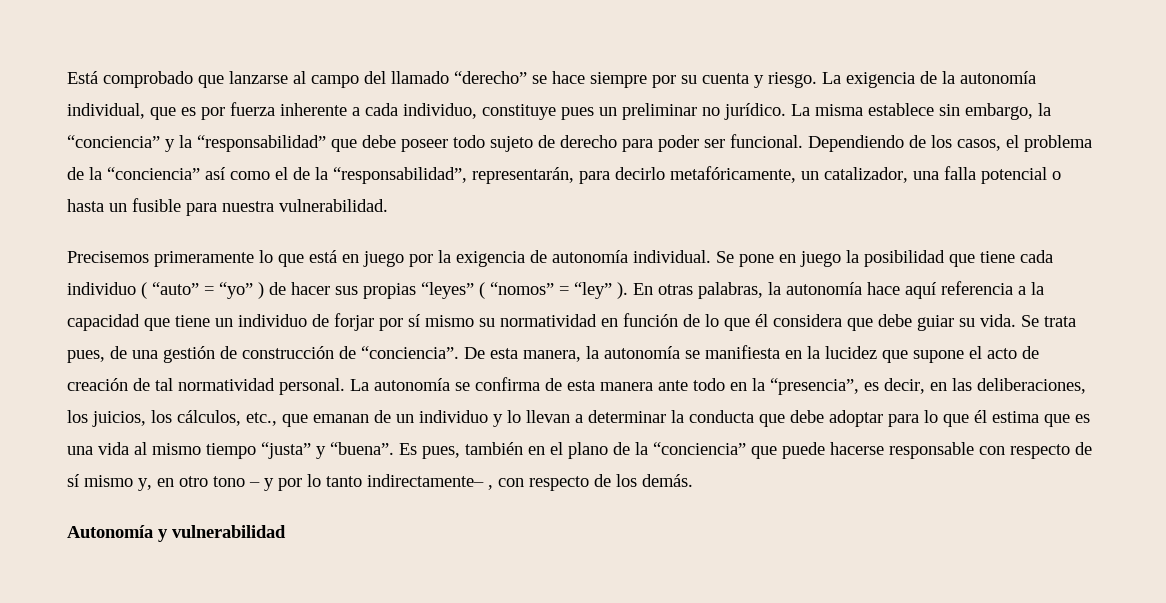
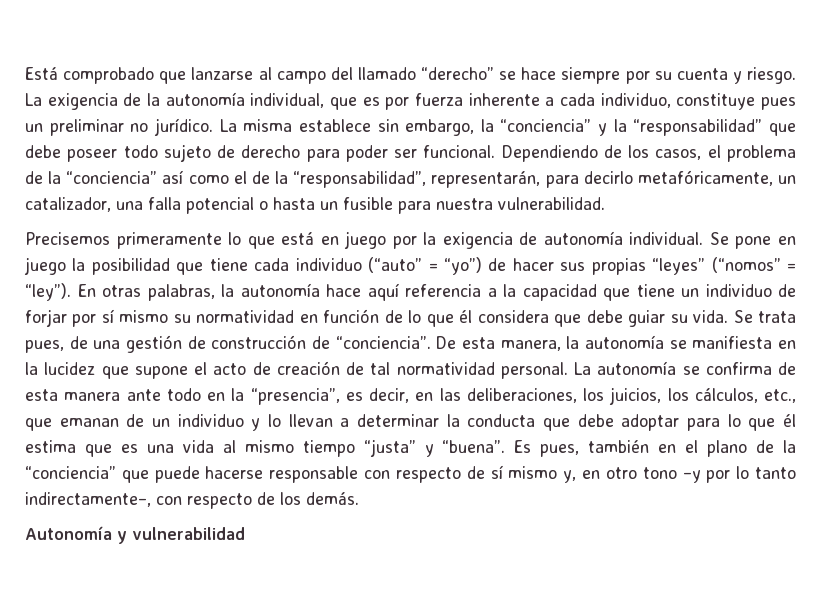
- Se pone en juego la posibilidad que tiene cada individuo ( “auto” = “yo” ) de hacer sus propias “leyes” ( “nomos” = “ley” ).
+ Se pone en juego la posibilidad que tiene cada individuo (“auto” = “yo”) de hacer sus propias “leyes” (“nomos” = “ley”).
- Es pues, también en el plano de la “conciencia” que puede hacerse responsable con respecto de sí mismo y, en otro tono – y por lo tanto indirectamente– , con respecto de los demás.
+ Es pues, también en el plano de la “conciencia” que puede hacerse responsable con respecto de sí mismo y, en otro tono –y por lo tanto indirectamente–, con respecto de los demás.

